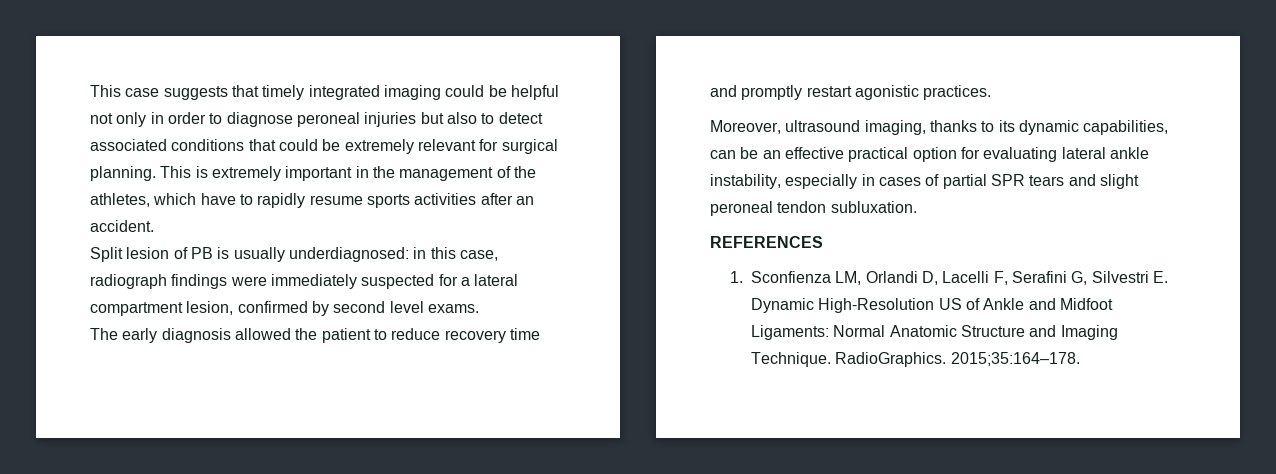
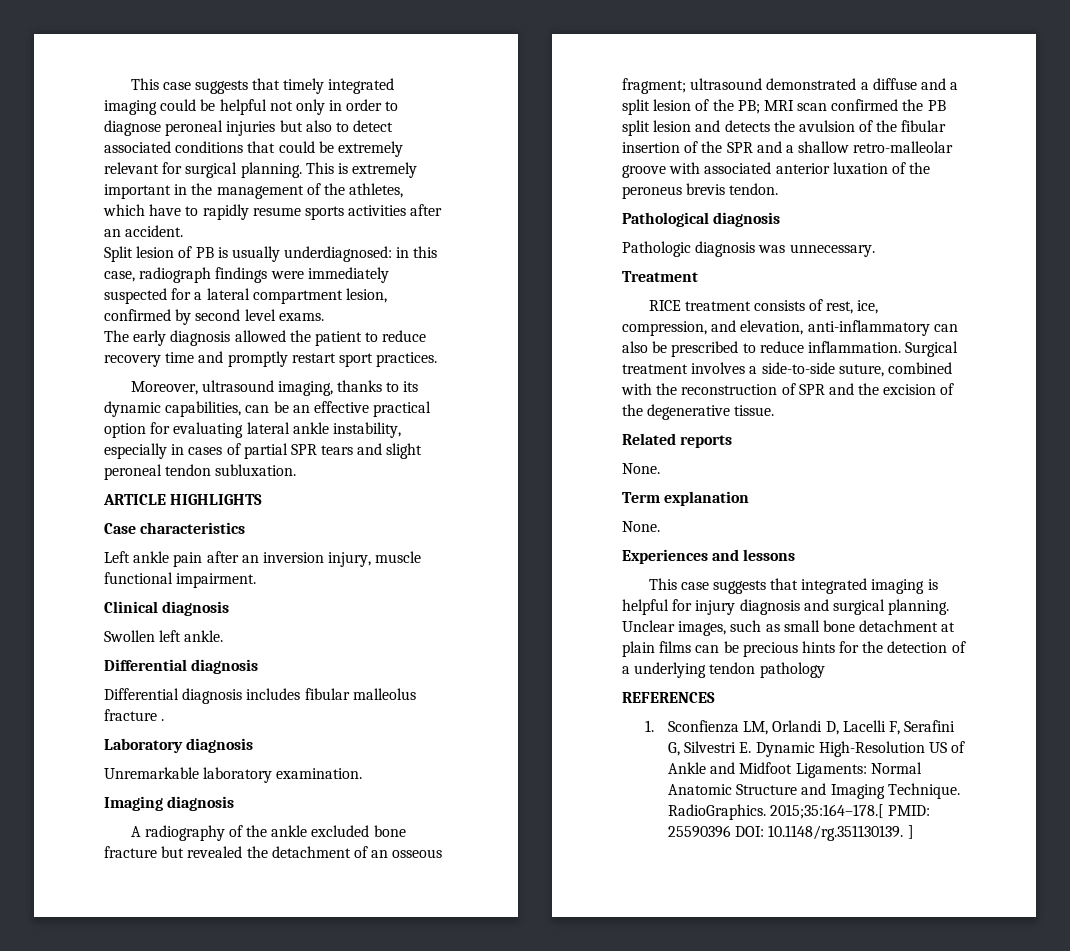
- The early diagnosis allowed the patient to reduce recovery time and promptly restart agonistic practices.
+ The early diagnosis allowed the patient to reduce recovery time and promptly restart sport practices.
+ ARTICLE HIGHLIGHTS
+ Case characteristics
+ Left ankle pain after an inversion injury, muscle functional impairment.
+ Clinical diagnosis
+ Swollen left ankle.
+ Differential diagnosis
+ Differential diagnosis includes fibular malleolus fracture .
+ Laboratory diagnosis
+ Unremarkable laboratory examination.
+ Imaging diagnosis
+ A radiography of the ankle excluded bone fracture but revealed the detachment of an osseous fragment; ultrasound demonstrated a diffuse and a split lesion of the PB; MRI scan confirmed the PB split lesion and detects the avulsion of the fibular insertion of the SPR and a shallow retro-malleolar groove with associated anterior luxation of the peroneus brevis tendon.
+ Pathological diagnosis
+ Pathologic diagnosis was unnecessary.
+ Treatment
+ RICE treatment consists of rest, ice, compression, and elevation, anti-inflammatory can also be prescribed to reduce inflammation. Surgical treatment involves a side-to-side suture, combined with the reconstruction of SPR and the excision of the degenerative tissue.
+ Related reports
+ None.
+ Term explanation
+ None.
+ Experiences and lessons
+ This case suggests that integrated imaging is helpful for injury diagnosis and surgical planning. Unclear images, such as small bone detachment at plain films can be precious hints for the detection of a underlying tendon pathology
- 2015;35:164–178.
+ 2015;35:164–178.[ PMID: 25590396 DOI: 10.1148/rg.351130139. ]

